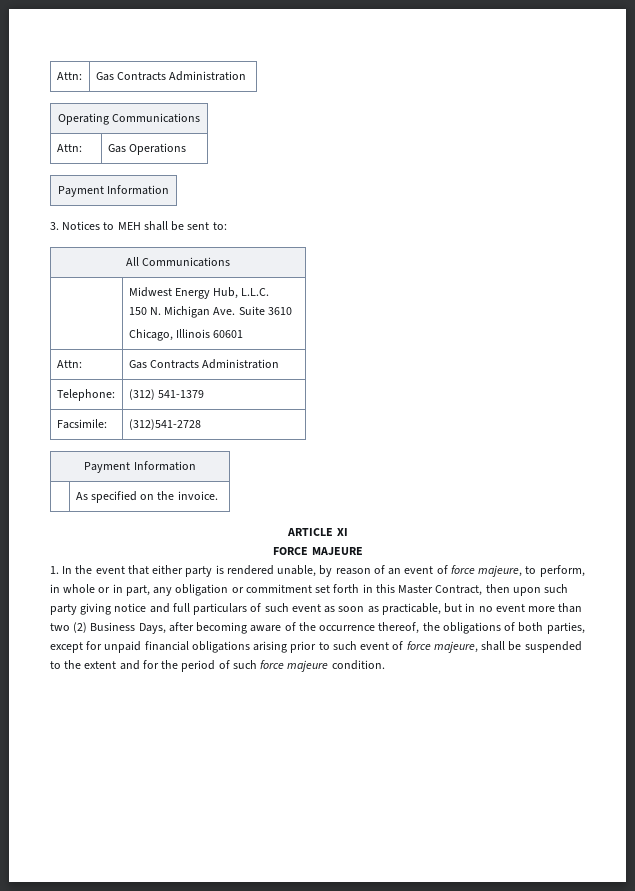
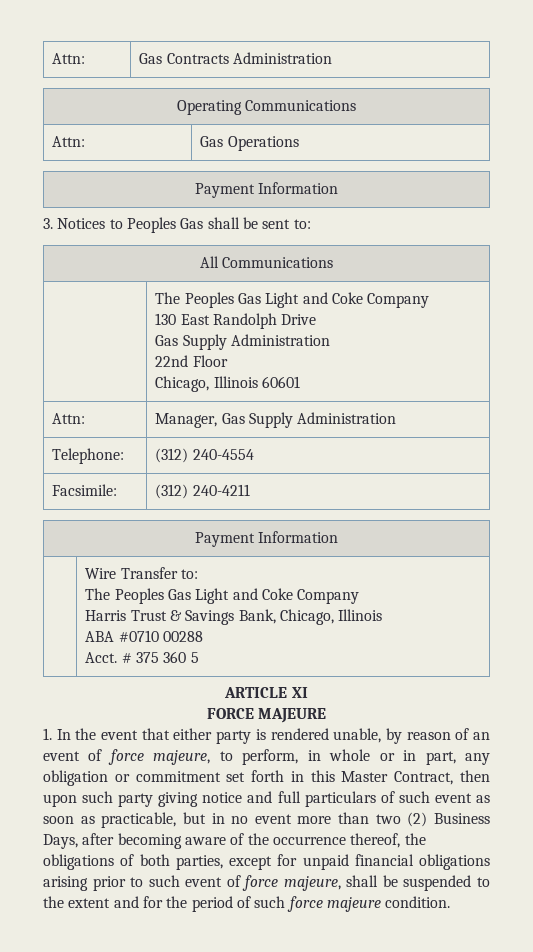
- 3. Notices to MEH shall be sent to:
+ 3. Notices to Peoples Gas shall be sent to:
- | Midwest Energy Hub, L.L.C.
- 150 N. Michigan Ave. Suite 3610
+ | The Peoples Gas Light and Coke Company
+ 130 East Randolph Drive
+ Gas Supply Administration
+ 22nd Floor
  Chicago, Illinois 60601
- Attn: | Gas Contracts Administration
+ Attn: | Manager, Gas Supply Administration
- Telephone: | (312) 541-1379
+ Telephone: | (312) 240-4554
- Facsimile: | (312)541-2728
+ Facsimile: | (312) 240-4211
- | As specified on the invoice.
+ | Wire Transfer to:
+ The Peoples Gas Light and Coke Company
+ Harris Trust & Savings Bank, Chicago, Illinois
+ ABA #0710 00288
+ Acct. # 375 360 5

